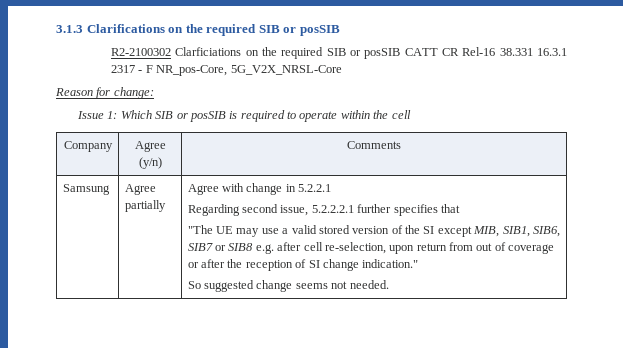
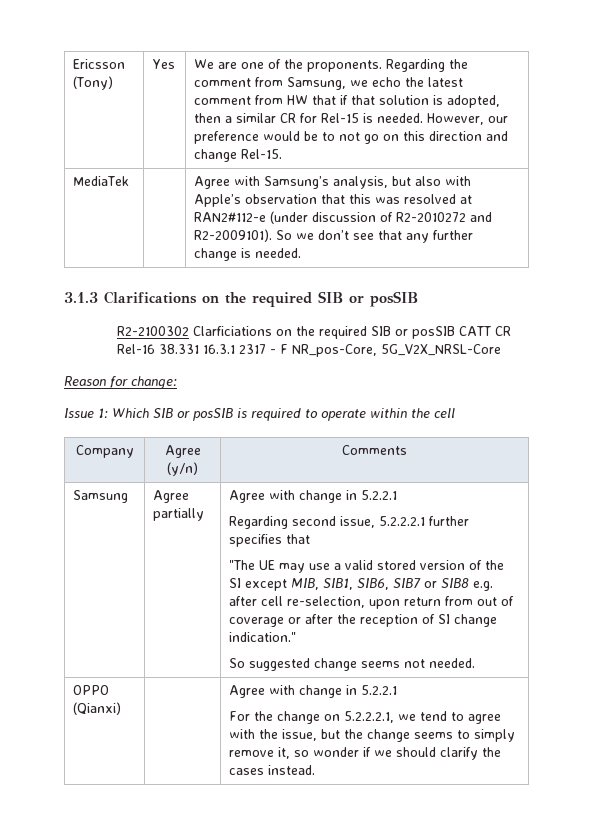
+ Ericsson (Tony) | Yes | We are one of the proponents. Regarding the comment from Samsung, we echo the latest comment from HW that if that solution is adopted, then a similar CR for Rel-15 is needed. However, our preference would be to not go on this direction and change Rel-15.
+ MediaTek | | Agree with Samsung’s analysis, but also with Apple’s observation that this was resolved at RAN2#112-e (under discussion of R2-2010272 and R2-2009101). So we don’t see that any further change is needed.
+ OPPO (Qianxi) | | Agree with change in 5.2.2.1
+ For the change on 5.2.2.2.1, we tend to agree with the issue, but the change seems to simply remove it, so wonder if we should clarify the cases instead.

